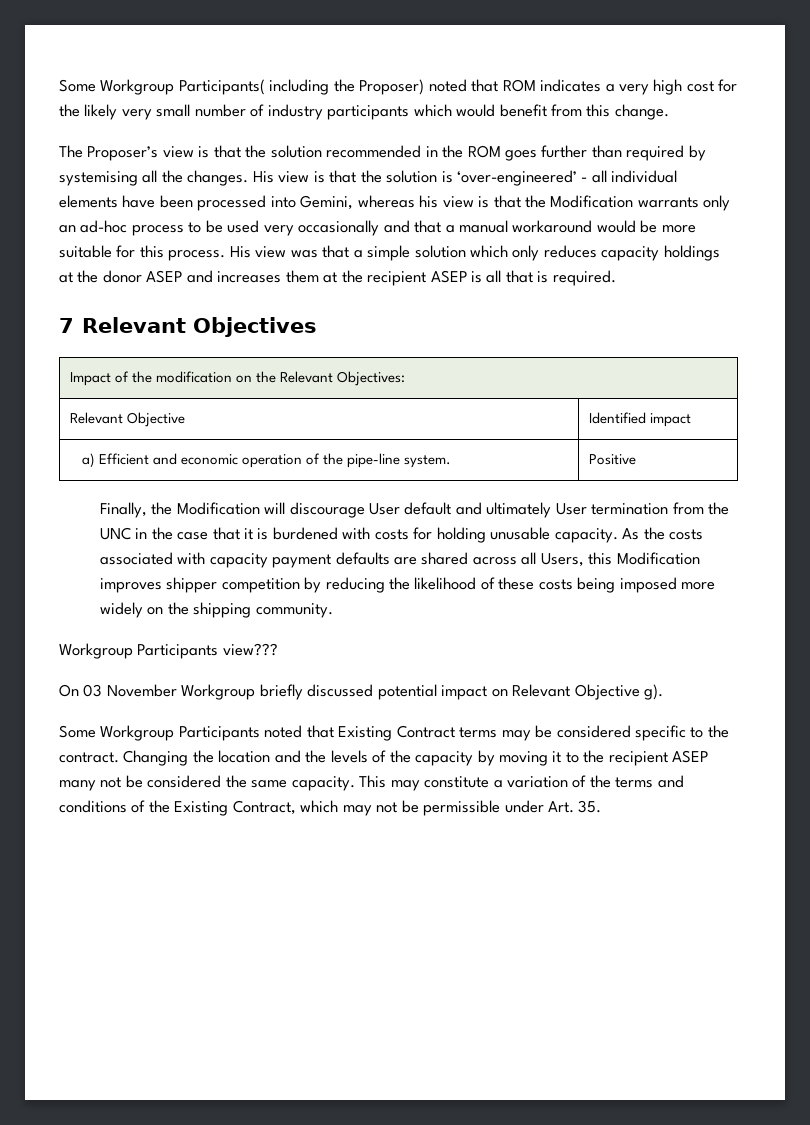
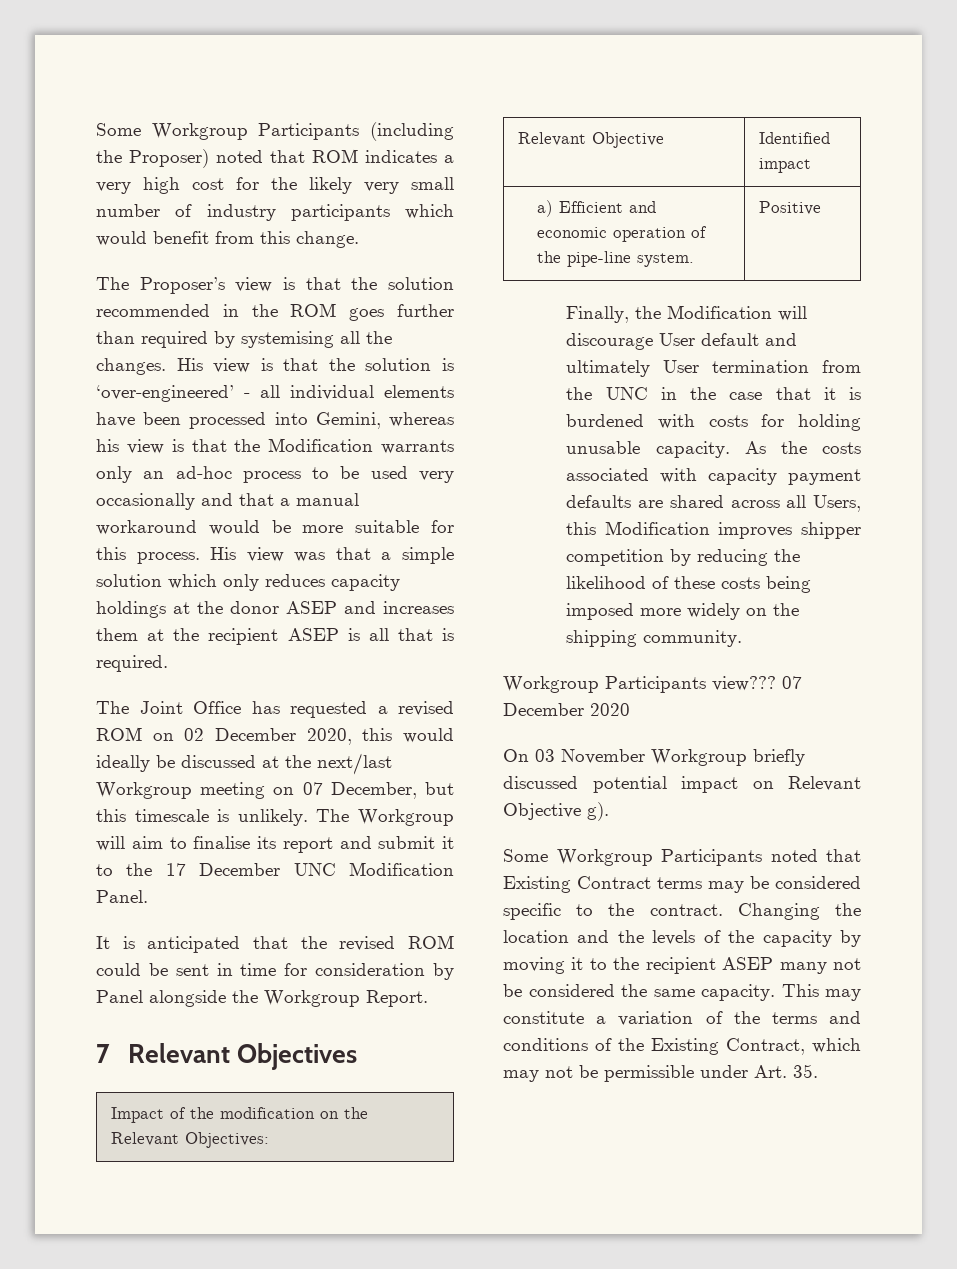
- Some Workgroup Participants( including the Proposer) noted that ROM indicates a very high cost for the likely very small number of industry participants which would benefit from this change.
+ Some Workgroup Participants (including the Proposer) noted that ROM indicates a very high cost for the likely very small number of industry participants which would benefit from this change.
+ The Joint Office has requested a revised ROM on 02 December 2020, this would ideally be discussed at the next/last Workgroup meeting on 07 December, but this timescale is unlikely. The Workgroup will aim to finalise its report and submit it to the 17 December UNC Modification Panel.
+ It is anticipated that the revised ROM could be sent in time for consideration by Panel alongside the Workgroup Report.
+ 07 December 2020

